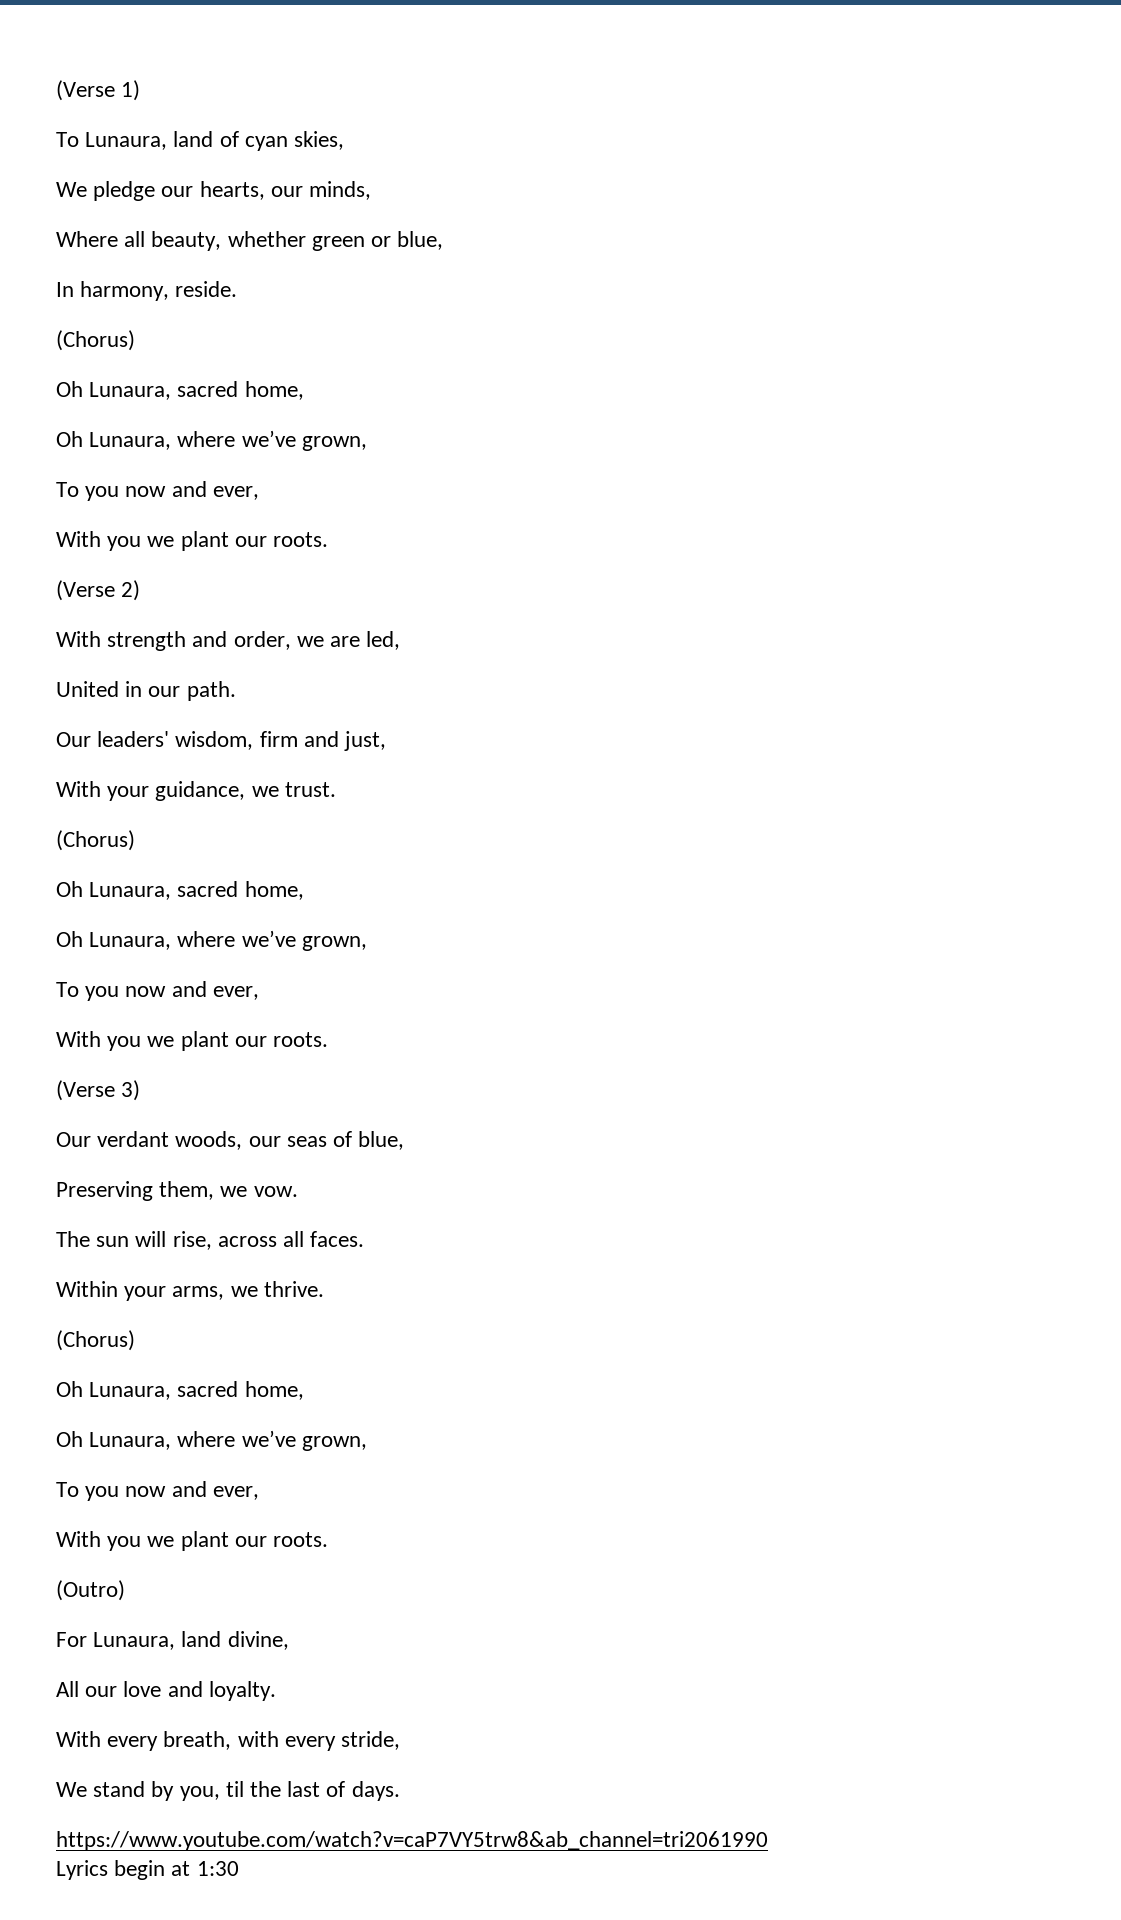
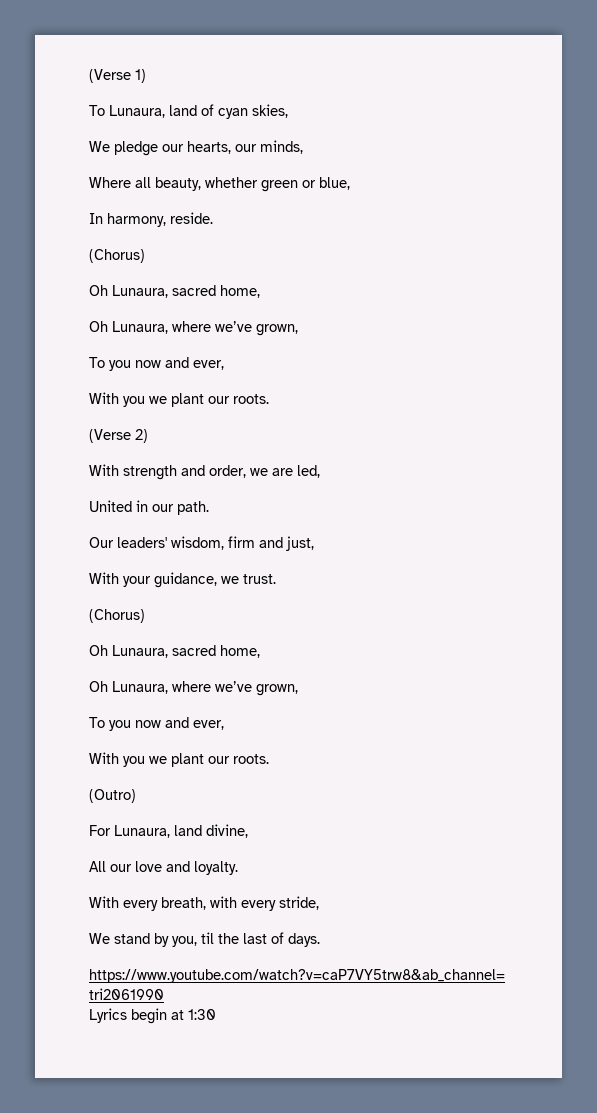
- (Verse 3)
- Our verdant woods, our seas of blue,
- Preserving them, we vow.
- The sun will rise, across all faces.
- Within your arms, we thrive.
- (Chorus)
- Oh Lunaura, sacred home,
- Oh Lunaura, where we’ve grown,
- To you now and ever,
- With you we plant our roots.

